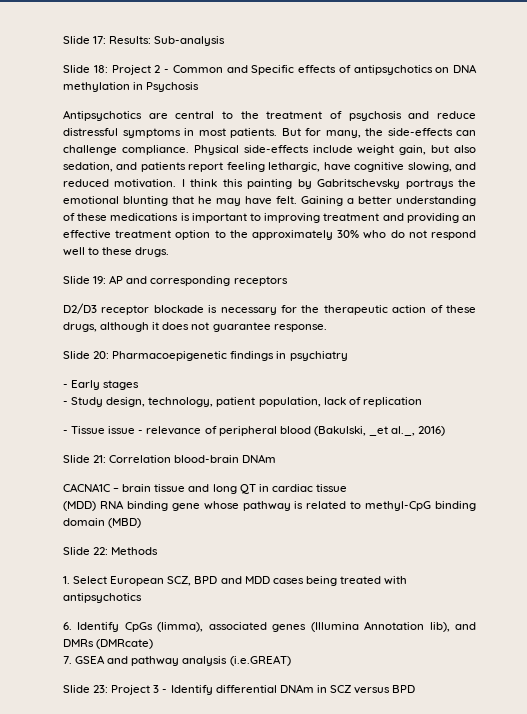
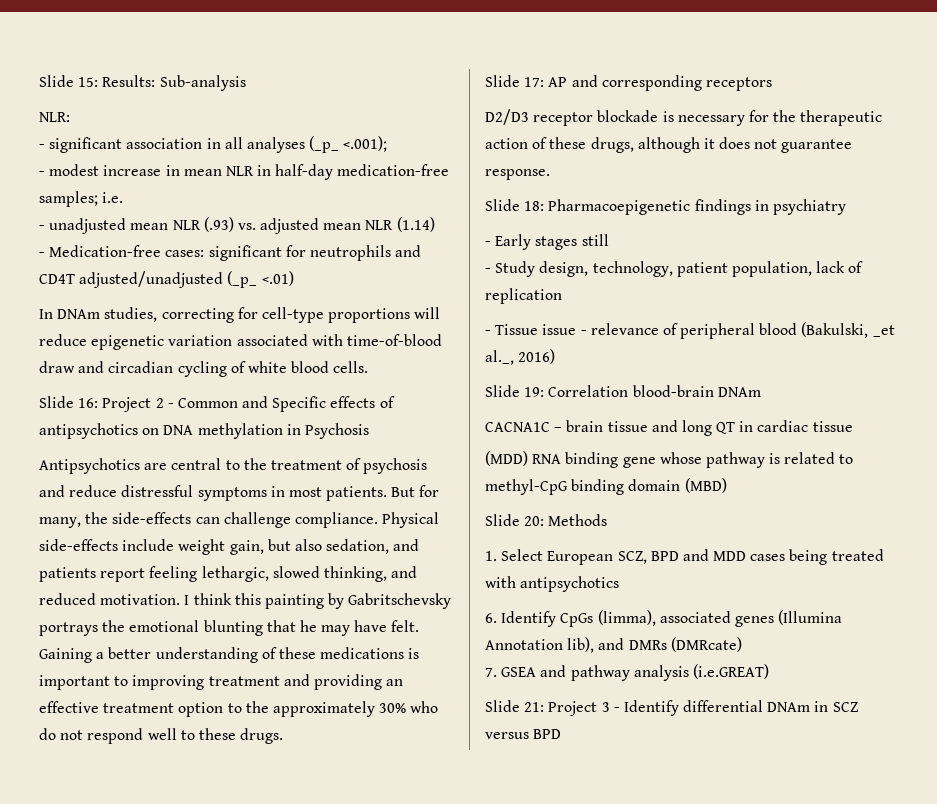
- Slide 17: Results: Sub-analysis
+ Slide 15: Results: Sub-analysis
- Slide 18: Project 2 - Common and Specific effects of antipsychotics on DNA methylation in Psychosis
+ NLR:
+ - significant association in all analyses (_p_ <.001);
+ - modest increase in mean NLR in half-day medication-free samples; i.e.
+ - unadjusted mean NLR (.93) vs. adjusted mean NLR (1.14)
+ - Medication-free cases: significant for neutrophils and CD4T adjusted/unadjusted (_p_ <.01)
+ In DNAm studies, correcting for cell-type proportions will reduce epigenetic variation associated with time-of-blood draw and circadian cycling of white blood cells.
+ Slide 16: Project 2 - Common and Specific effects of antipsychotics on DNA methylation in Psychosis
- Physical side-effects include weight gain, but also sedation, and patients report feeling lethargic, have cognitive slowing, and reduced motivation.
+ Physical side-effects include weight gain, but also sedation, and patients report feeling lethargic, slowed thinking, and reduced motivation.
- Slide 19: AP and corresponding receptors
+ Slide 17: AP and corresponding receptors
- Slide 20: Pharmacoepigenetic findings in psychiatry
+ Slide 18: Pharmacoepigenetic findings in psychiatry
- - Early stages
+ - Early stages still
- Slide 21: Correlation blood-brain DNAm
+ Slide 19: Correlation blood-brain DNAm
- Slide 22: Methods
+ Slide 20: Methods
- Slide 23: Project 3 - Identify differential DNAm in SCZ versus BPD
+ Slide 21: Project 3 - Identify differential DNAm in SCZ versus BPD

